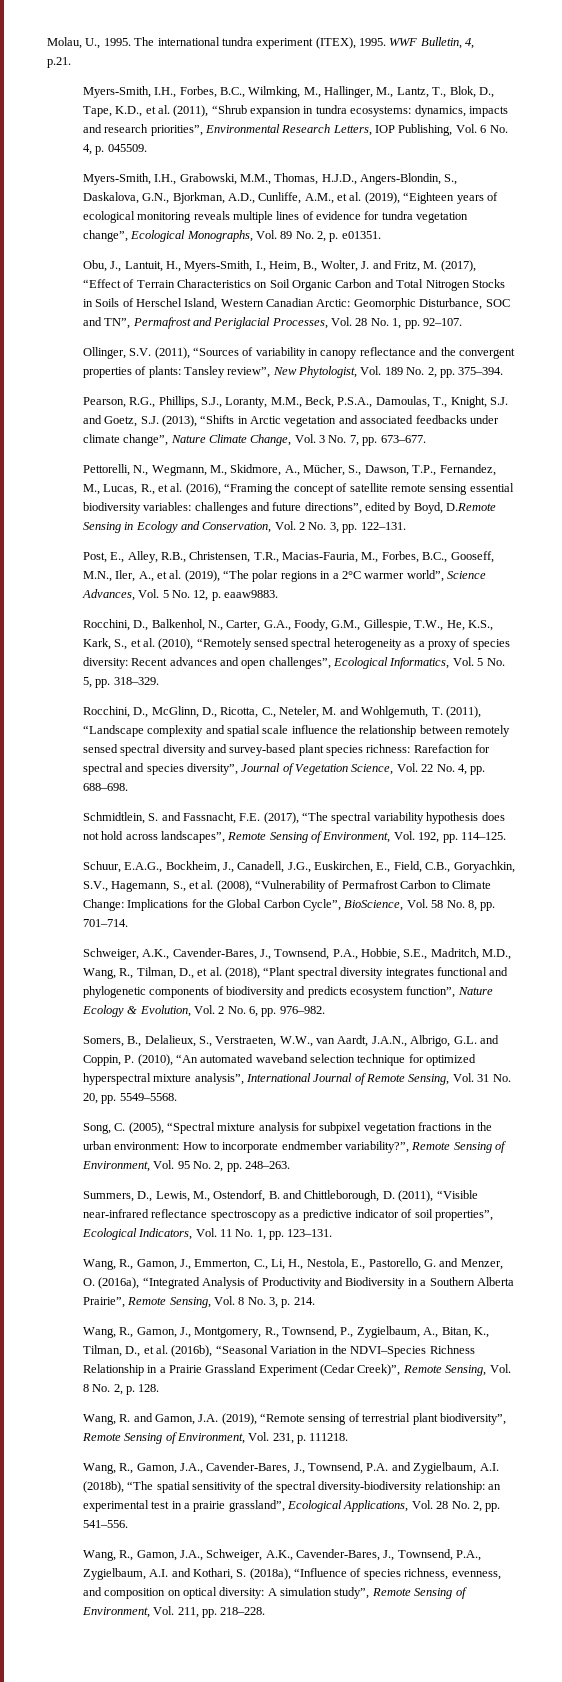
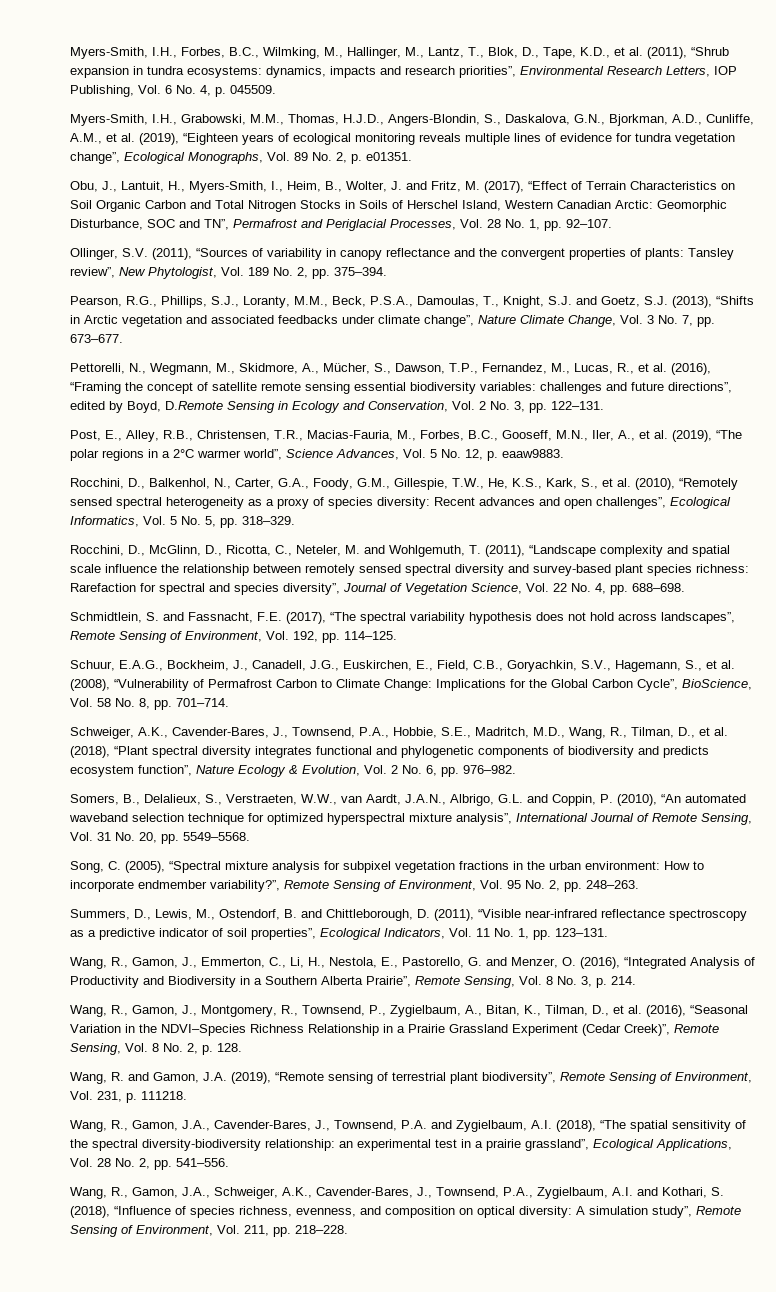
- Molau, U., 1995. The international tundra experiment (ITEX), 1995. WWF Bulletin, 4,
- p.21.
- Wang, R., Gamon, J., Emmerton, C., Li, H., Nestola, E., Pastorello, G. and Menzer, O. (2016a), “Integrated Analysis of Productivity and Biodiversity in a Southern Alberta Prairie”, Remote Sensing, Vol. 8 No. 3, p. 214.
+ Wang, R., Gamon, J., Emmerton, C., Li, H., Nestola, E., Pastorello, G. and Menzer, O. (2016), “Integrated Analysis of Productivity and Biodiversity in a Southern Alberta Prairie”, Remote Sensing, Vol. 8 No. 3, p. 214.
- Wang, R., Gamon, J., Montgomery, R., Townsend, P., Zygielbaum, A., Bitan, K., Tilman, D., et al. (2016b), “Seasonal Variation in the NDVI–Species Richness Relationship in a Prairie Grassland Experiment (Cedar Creek)”, Remote Sensing, Vol. 8 No. 2, p. 128.
+ Wang, R., Gamon, J., Montgomery, R., Townsend, P., Zygielbaum, A., Bitan, K., Tilman, D., et al. (2016), “Seasonal Variation in the NDVI–Species Richness Relationship in a Prairie Grassland Experiment (Cedar Creek)”, Remote Sensing, Vol. 8 No. 2, p. 128.
- Wang, R., Gamon, J.A., Cavender-Bares, J., Townsend, P.A. and Zygielbaum, A.I. (2018b), “The spatial sensitivity of the spectral diversity-biodiversity relationship: an experimental test in a prairie grassland”, Ecological Applications, Vol. 28 No. 2, pp. 541–556.
+ Wang, R., Gamon, J.A., Cavender-Bares, J., Townsend, P.A. and Zygielbaum, A.I. (2018), “The spatial sensitivity of the spectral diversity-biodiversity relationship: an experimental test in a prairie grassland”, Ecological Applications, Vol. 28 No. 2, pp. 541–556.
- Wang, R., Gamon, J.A., Schweiger, A.K., Cavender-Bares, J., Townsend, P.A., Zygielbaum, A.I. and Kothari, S. (2018a), “Influence of species richness, evenness, and composition on optical diversity: A simulation study”, Remote Sensing of Environment, Vol. 211, pp. 218–228.
+ Wang, R., Gamon, J.A., Schweiger, A.K., Cavender-Bares, J., Townsend, P.A., Zygielbaum, A.I. and Kothari, S. (2018), “Influence of species richness, evenness, and composition on optical diversity: A simulation study”, Remote Sensing of Environment, Vol. 211, pp. 218–228.

